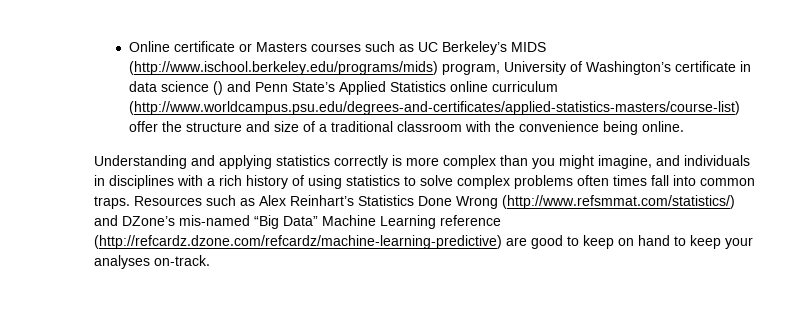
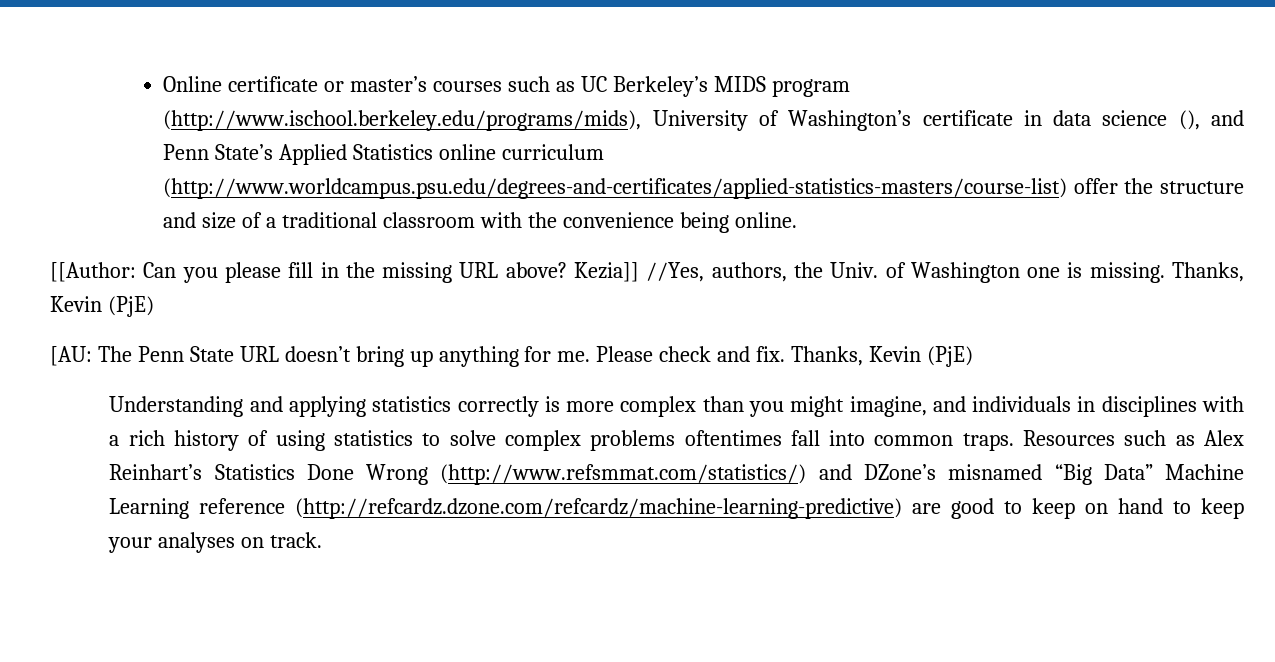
- Online certificate or Masters courses such as UC Berkeley’s MIDS (http://www.ischool.berkeley.edu/programs/mids) program, University of Washington’s certificate in data science () and Penn State’s Applied Statistics online curriculum (http://www.worldcampus.psu.edu/degrees-and-certificates/applied-statistics-masters/course-list) offer the structure and size of a traditional classroom with the convenience being online.
+ Online certificate or master’s courses such as UC Berkeley’s MIDS program (http://www.ischool.berkeley.edu/programs/mids), University of Washington’s certificate in data science (), and Penn State’s Applied Statistics online curriculum (http://www.worldcampus.psu.edu/degrees-and-certificates/applied-statistics-masters/course-list) offer the structure and size of a traditional classroom with the convenience being online.
+ [[Author: Can you please fill in the missing URL above? Kezia]] //Yes, authors, the Univ. of Washington one is missing. Thanks, Kevin (PjE)
+ [AU: The Penn State URL doesn’t bring up anything for me. Please check and fix. Thanks, Kevin (PjE)
- Understanding and applying statistics correctly is more complex than you might imagine, and individuals in disciplines with a rich history of using statistics to solve complex problems often times fall into common traps.
+ Understanding and applying statistics correctly is more complex than you might imagine, and individuals in disciplines with a rich history of using statistics to solve complex problems oftentimes fall into common traps.
- Resources such as Alex Reinhart’s Statistics Done Wrong (http://www.refsmmat.com/statistics/) and DZone’s mis-named “Big Data” Machine Learning reference (http://refcardz.dzone.com/refcardz/machine-learning-predictive) are good to keep on hand to keep your analyses on-track.
+ Resources such as Alex Reinhart’s Statistics Done Wrong (http://www.refsmmat.com/statistics/) and DZone’s misnamed “Big Data” Machine Learning reference (http://refcardz.dzone.com/refcardz/machine-learning-predictive) are good to keep on hand to keep your analyses on track.

